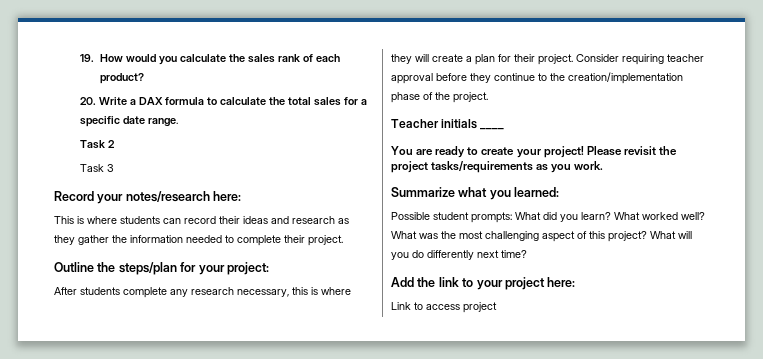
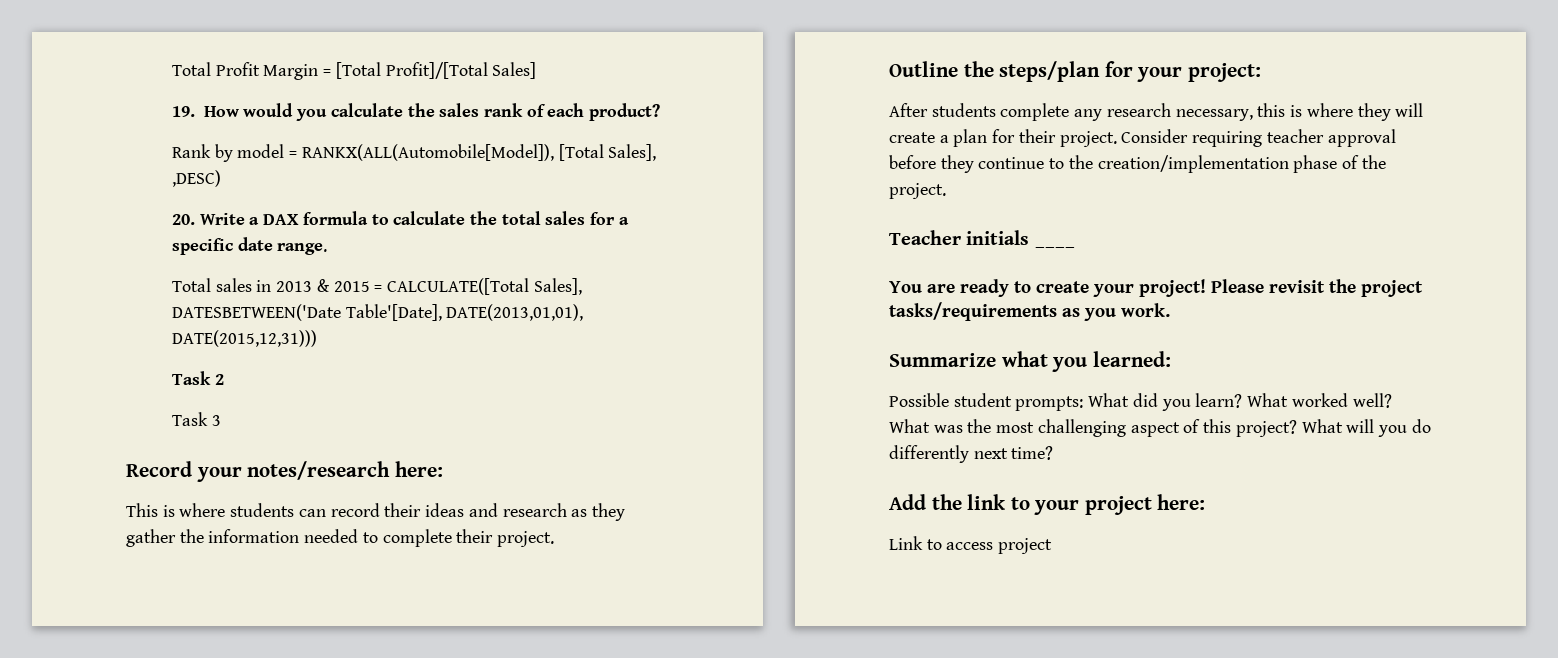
+ Total Profit Margin = [Total Profit]/[Total Sales]
+ Rank by model = RANKX(ALL(Automobile[Model]), [Total Sales], ,DESC)
+ Total sales in 2013 & 2015 = CALCULATE([Total Sales], DATESBETWEEN('Date Table'[Date], DATE(2013,01,01), DATE(2015,12,31)))

